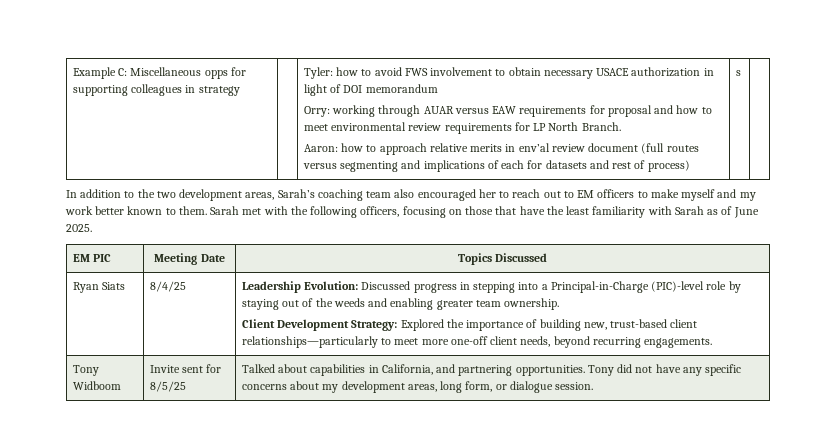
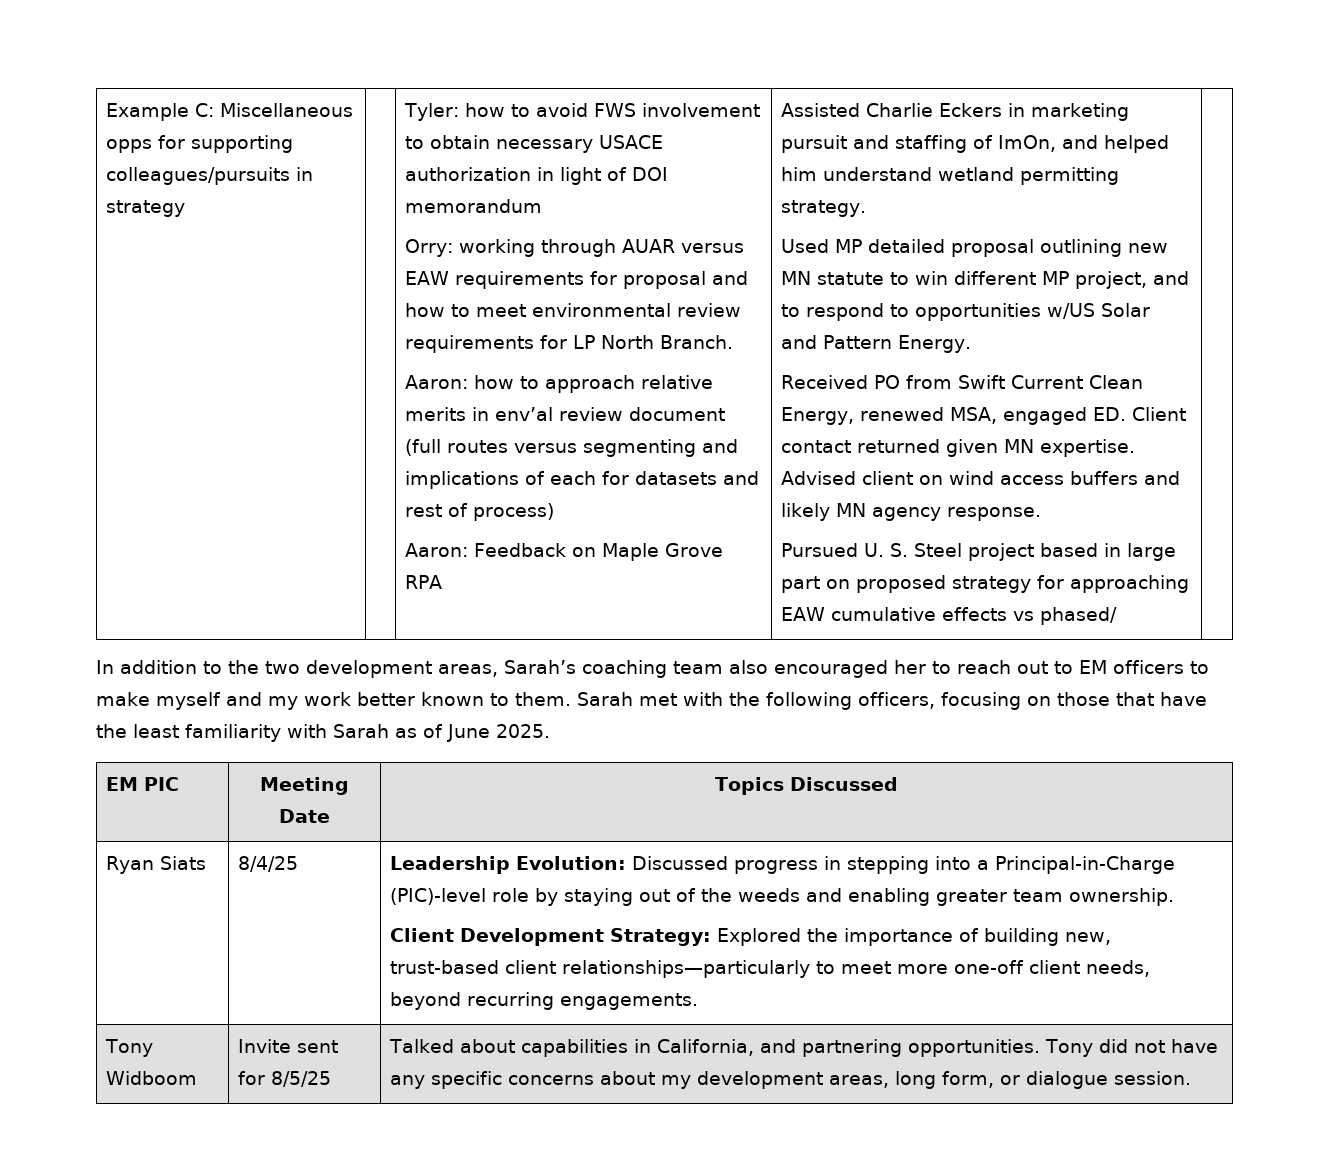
- Example C: Miscellaneous opps for supporting colleagues in strategy
+ Example C: Miscellaneous opps for supporting colleagues/pursuits in strategy
- s
+ Aaron: Feedback on Maple Grove RPA | Assisted Charlie Eckers in marketing pursuit and staffing of ImOn, and helped him understand wetland permitting strategy.
+ Used MP detailed proposal outlining new MN statute to win different MP project, and to respond to opportunities w/US Solar and Pattern Energy.
+ Received PO from Swift Current Clean Energy, renewed MSA, engaged ED. Client contact returned given MN expertise. Advised client on wind access buffers and likely MN agency response.
+ Pursued U. S. Steel project based in large part on proposed strategy for approaching EAW cumulative effects vs phased/

